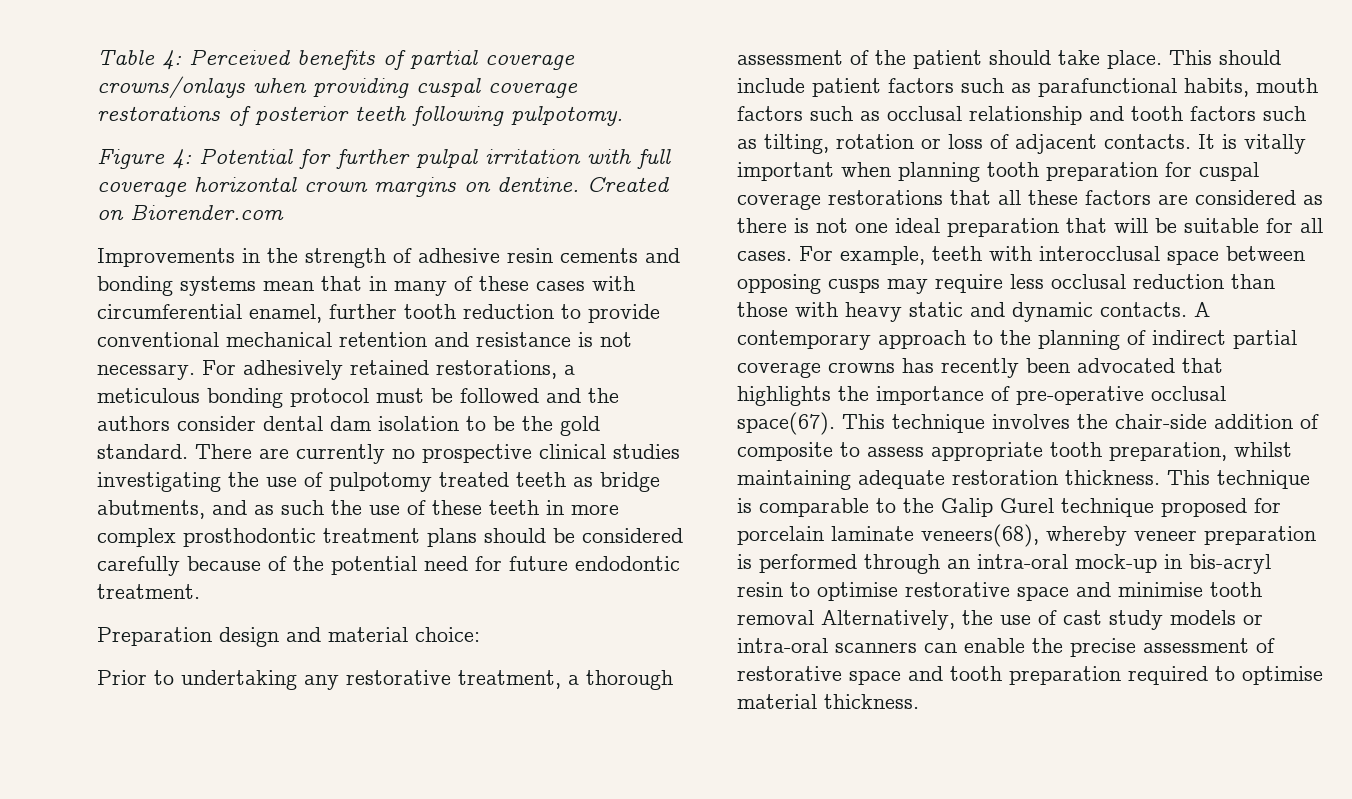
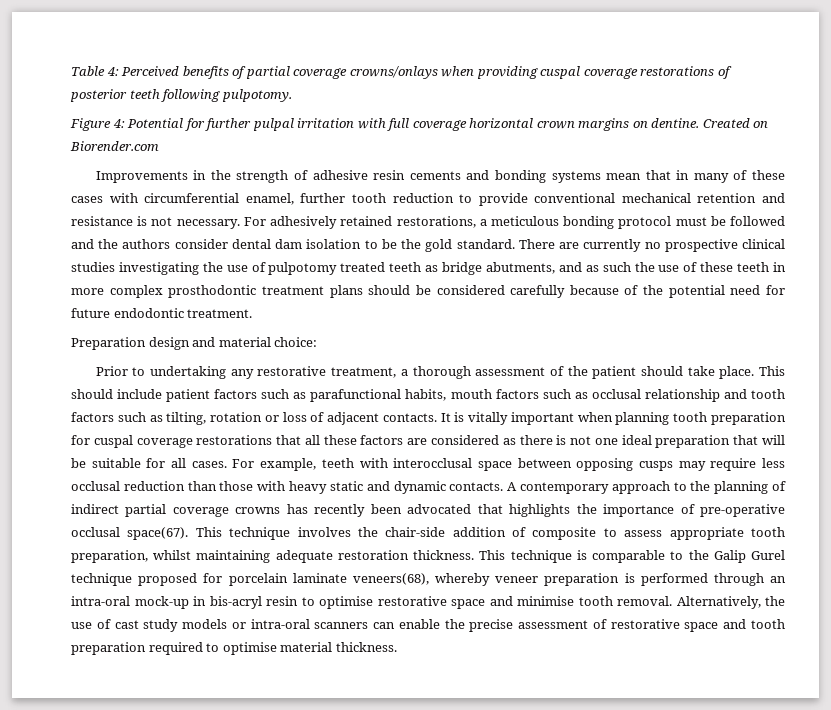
- This technique is comparable to the Galip Gurel technique proposed for porcelain laminate veneers(68), whereby veneer preparation is performed through an intra-oral mock-up in bis-acryl resin to optimise restorative space and minimise tooth removal Alternatively, the use of cast study models or intra-oral scanners can enable the precise assessment of restorative space and tooth preparation required to optimise material thickness.
+ This technique is comparable to the Galip Gurel technique proposed for porcelain laminate veneers(68), whereby veneer preparation is performed through an intra-oral mock-up in bis-acryl resin to optimise restorative space and minimise tooth removal. Alternatively, the use of cast study models or intra-oral scanners can enable the precise assessment of restorative space and tooth preparation required to optimise material thickness.

